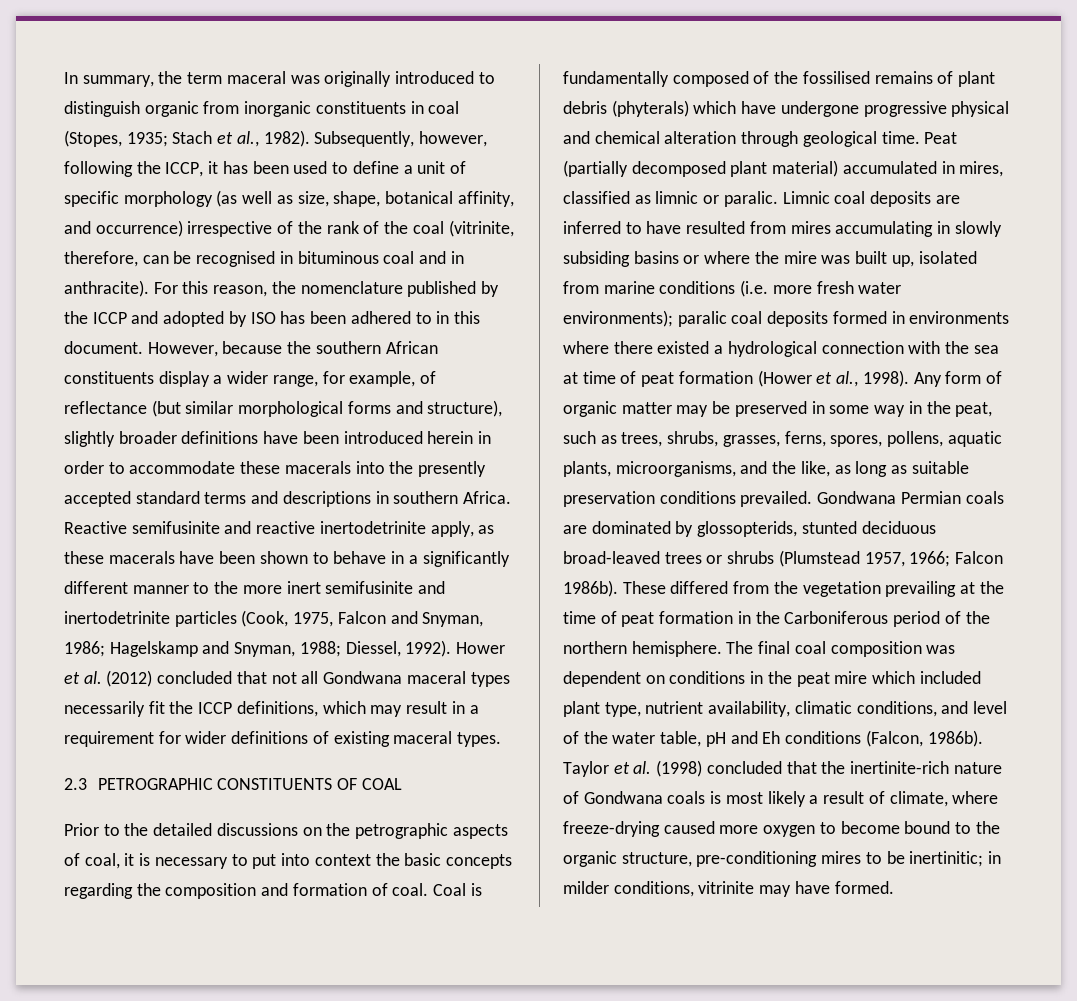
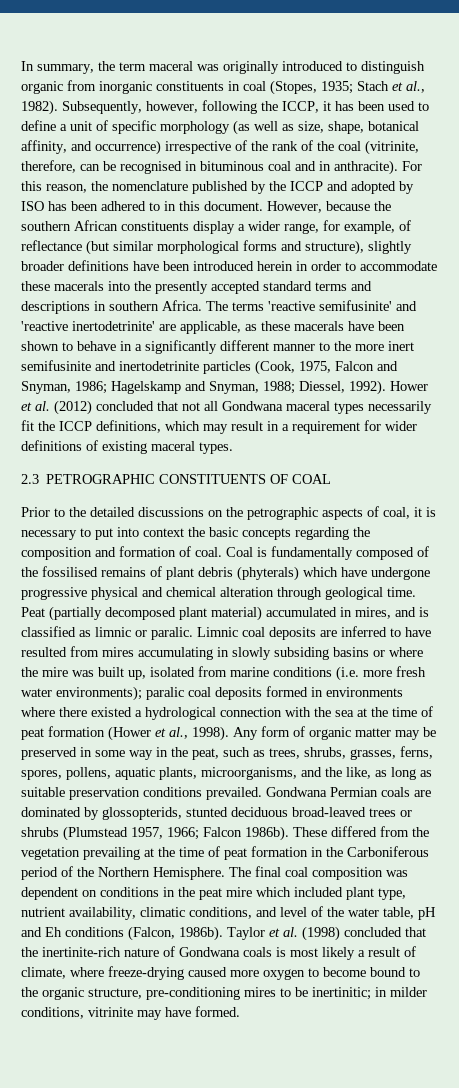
- Reactive semifusinite and reactive inertodetrinite apply, as these macerals have been shown to behave in a significantly different manner to the more inert semifusinite and inertodetrinite particles (Cook, 1975, Falcon and Snyman, 1986; Hagelskamp and Snyman, 1988; Diessel, 1992).
+ The terms 'reactive semifusinite' and 'reactive inertodetrinite' are applicable, as these macerals have been shown to behave in a significantly different manner to the more inert semifusinite and inertodetrinite particles (Cook, 1975, Falcon and Snyman, 1986; Hagelskamp and Snyman, 1988; Diessel, 1992).
- Peat (partially decomposed plant material) accumulated in mires, classified as limnic or paralic.
+ Peat (partially decomposed plant material) accumulated in mires, and is classified as limnic or paralic.
- Limnic coal deposits are inferred to have resulted from mires accumulating in slowly subsiding basins or where the mire was built up, isolated from marine conditions (i.e. more fresh water environments); paralic coal deposits formed in environments where there existed a hydrological connection with the sea at time of peat formation (Hower et al., 1998).
+ Limnic coal deposits are inferred to have resulted from mires accumulating in slowly subsiding basins or where the mire was built up, isolated from marine conditions (i.e. more fresh water environments); paralic coal deposits formed in environments where there existed a hydrological connection with the sea at the time of peat formation (Hower et al., 1998).
- These differed from the vegetation prevailing at the time of peat formation in the Carboniferous period of the northern hemisphere.
+ These differed from the vegetation prevailing at the time of peat formation in the Carboniferous period of the Northern Hemisphere.

